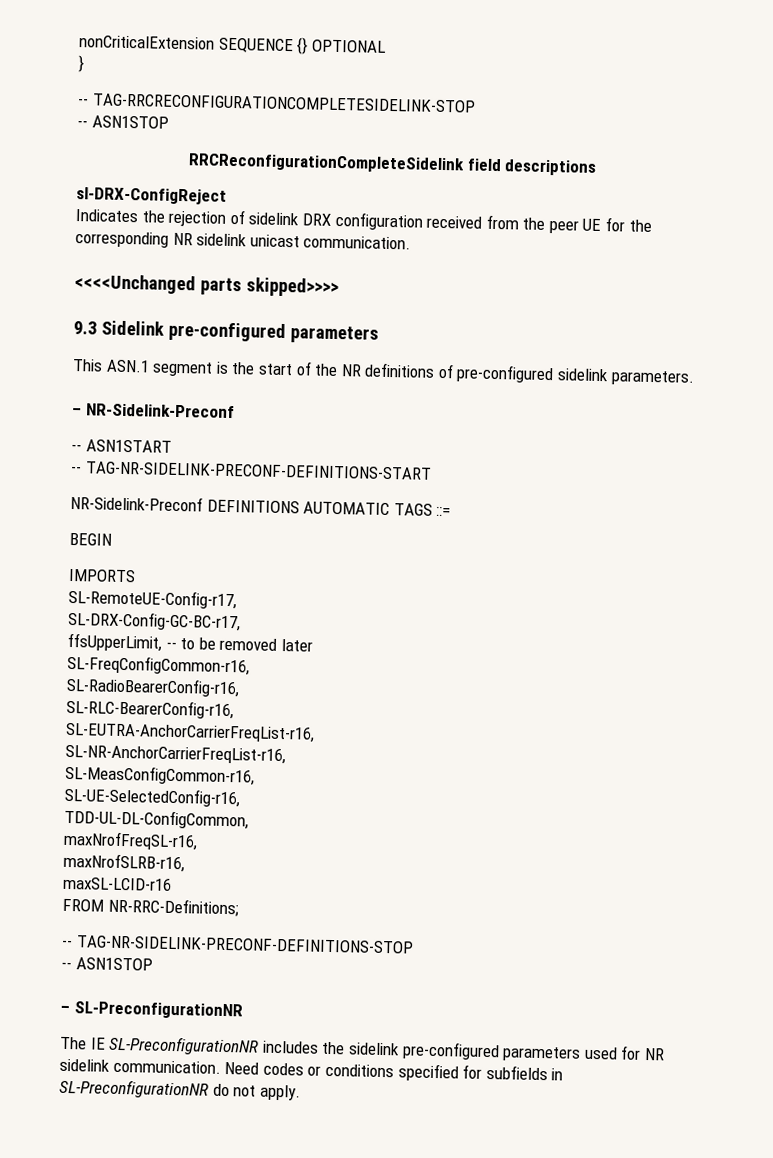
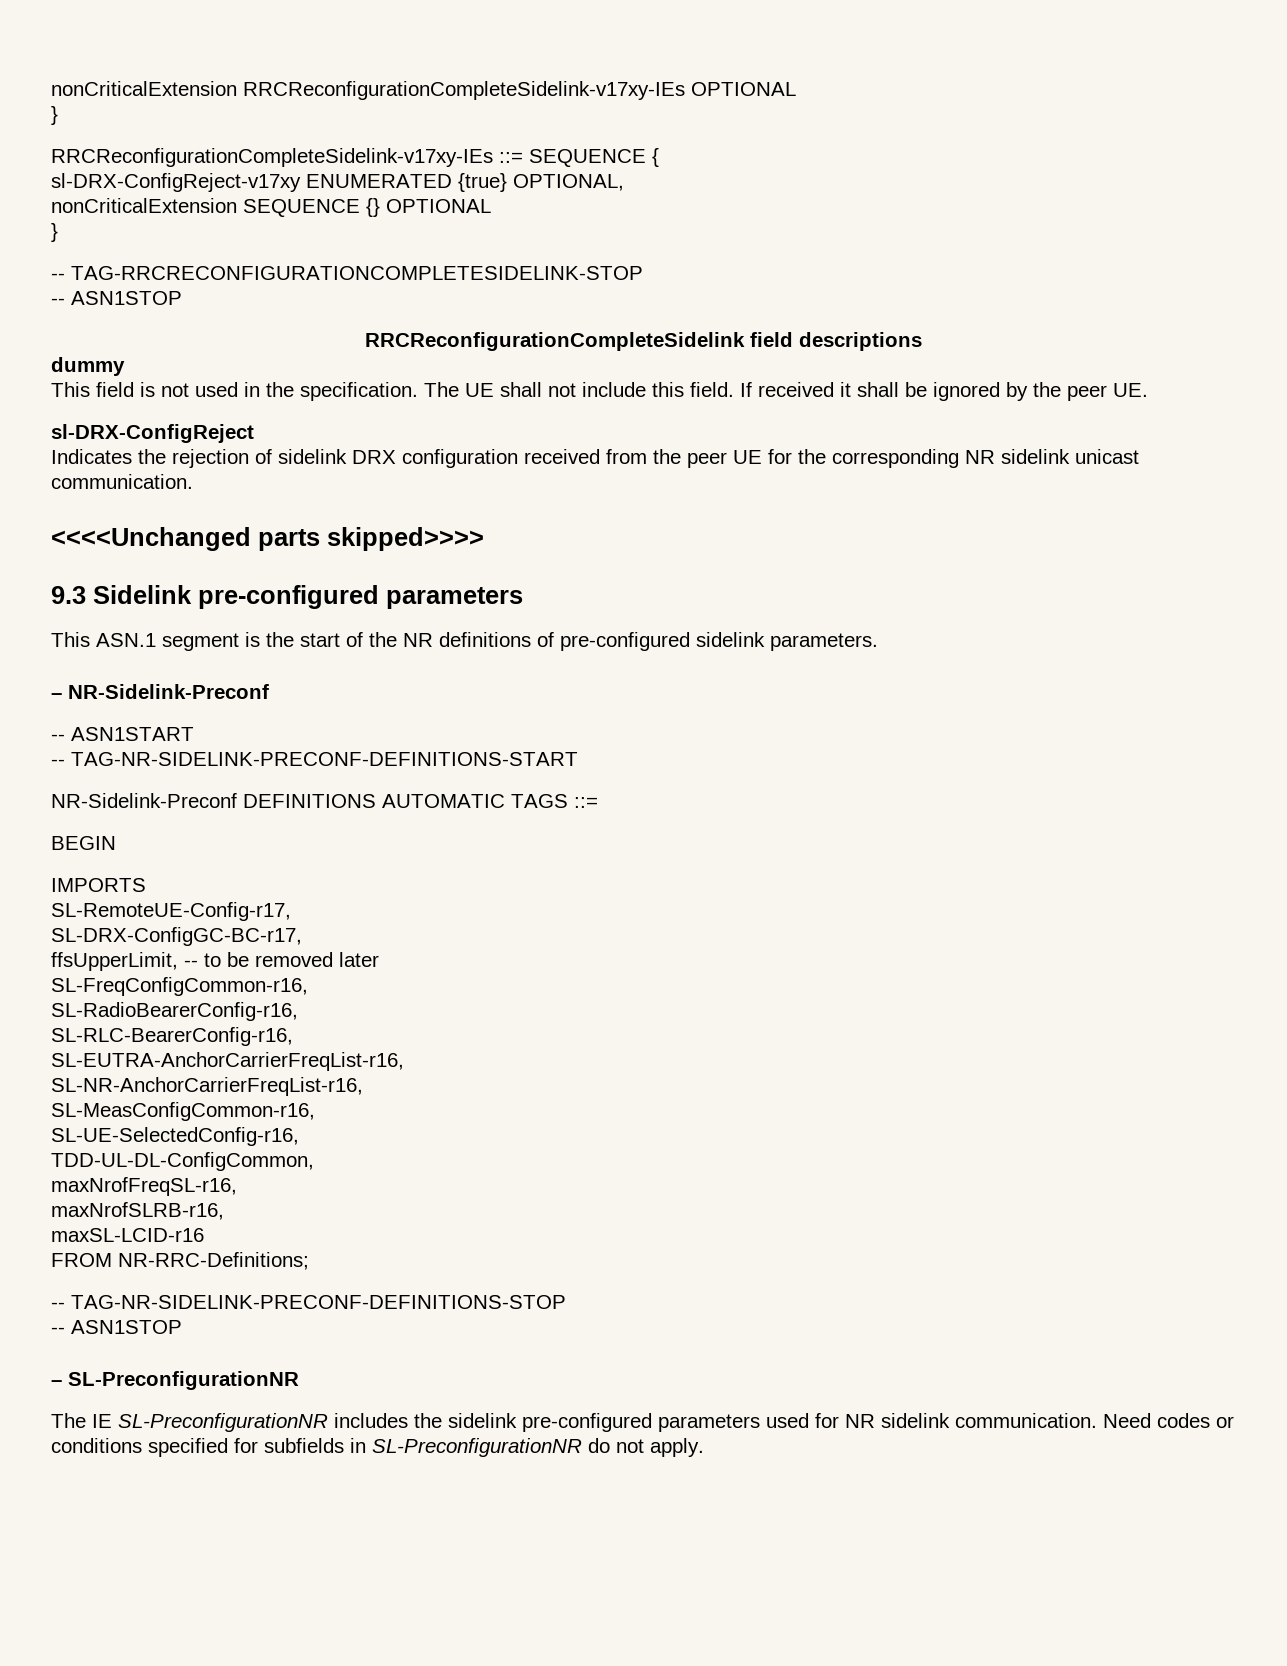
+ nonCriticalExtension RRCReconfigurationCompleteSidelink-v17xy-IEs OPTIONAL
+ }
+ RRCReconfigurationCompleteSidelink-v17xy-IEs ::= SEQUENCE {
+ sl-DRX-ConfigReject-v17xy ENUMERATED {true} OPTIONAL,
+ dummy
+ This field is not used in the specification. The UE shall not include this field. If received it shall be ignored by the peer UE.
- SL-DRX-Config-GC-BC-r17,
+ SL-DRX-ConfigGC-BC-r17,

